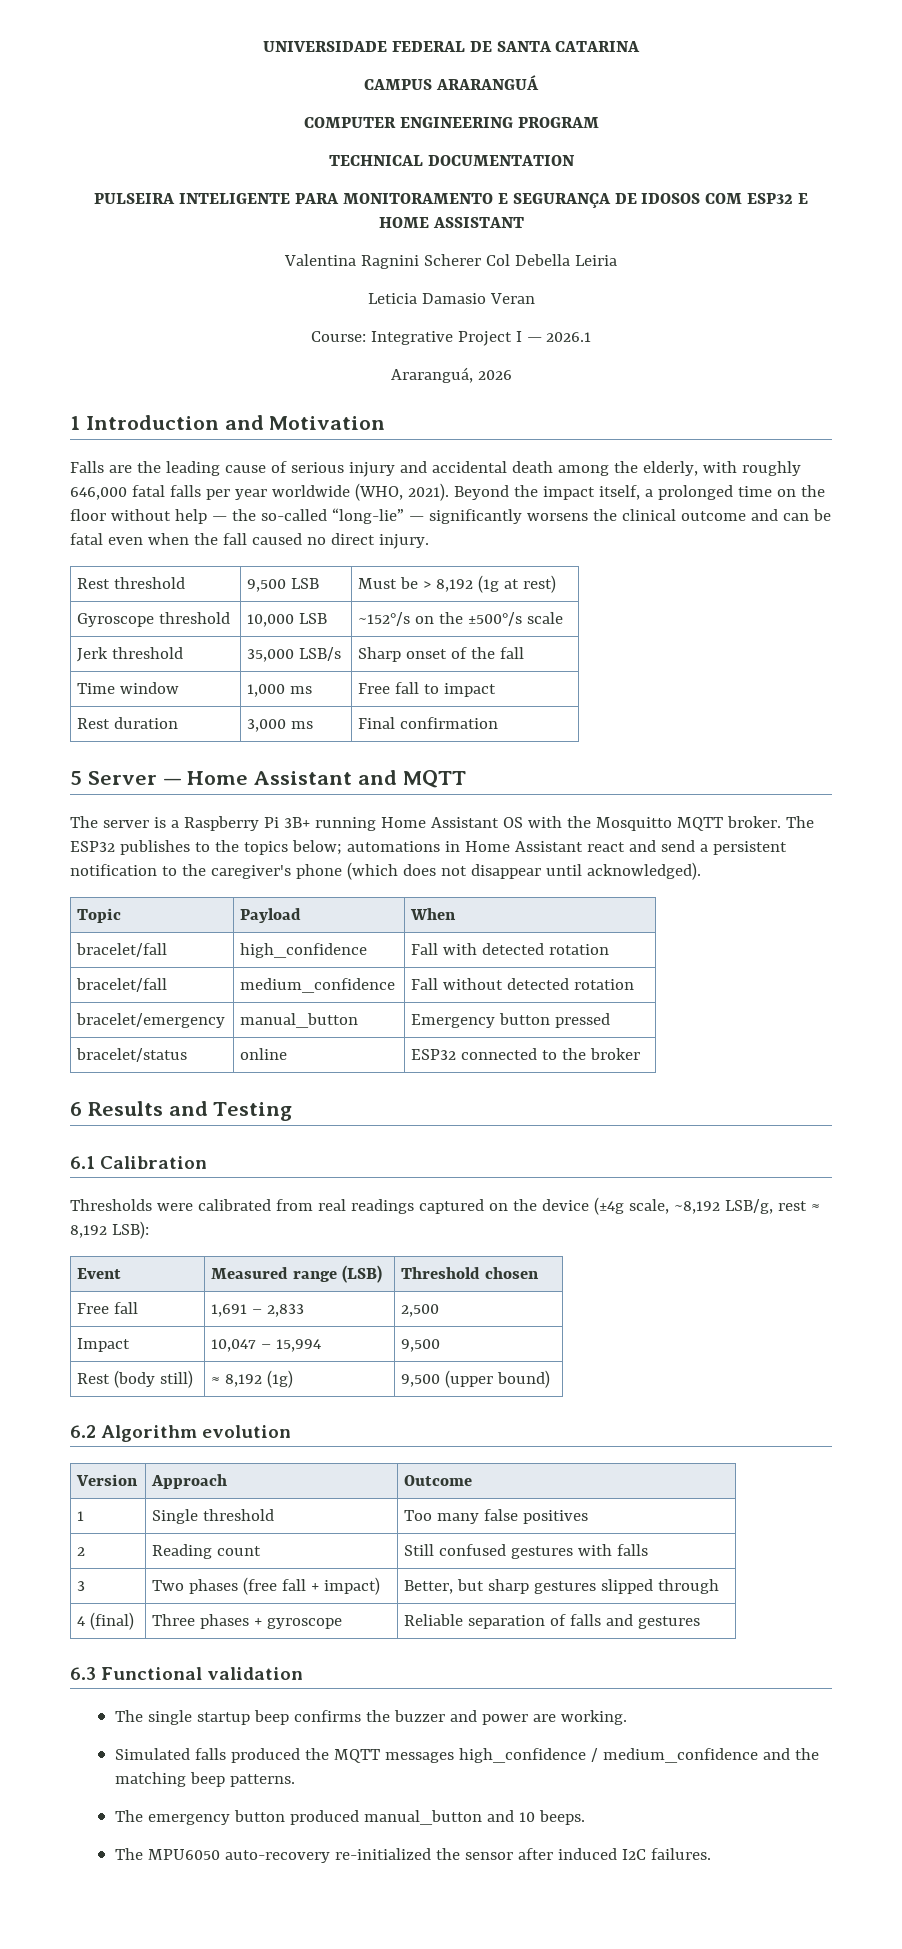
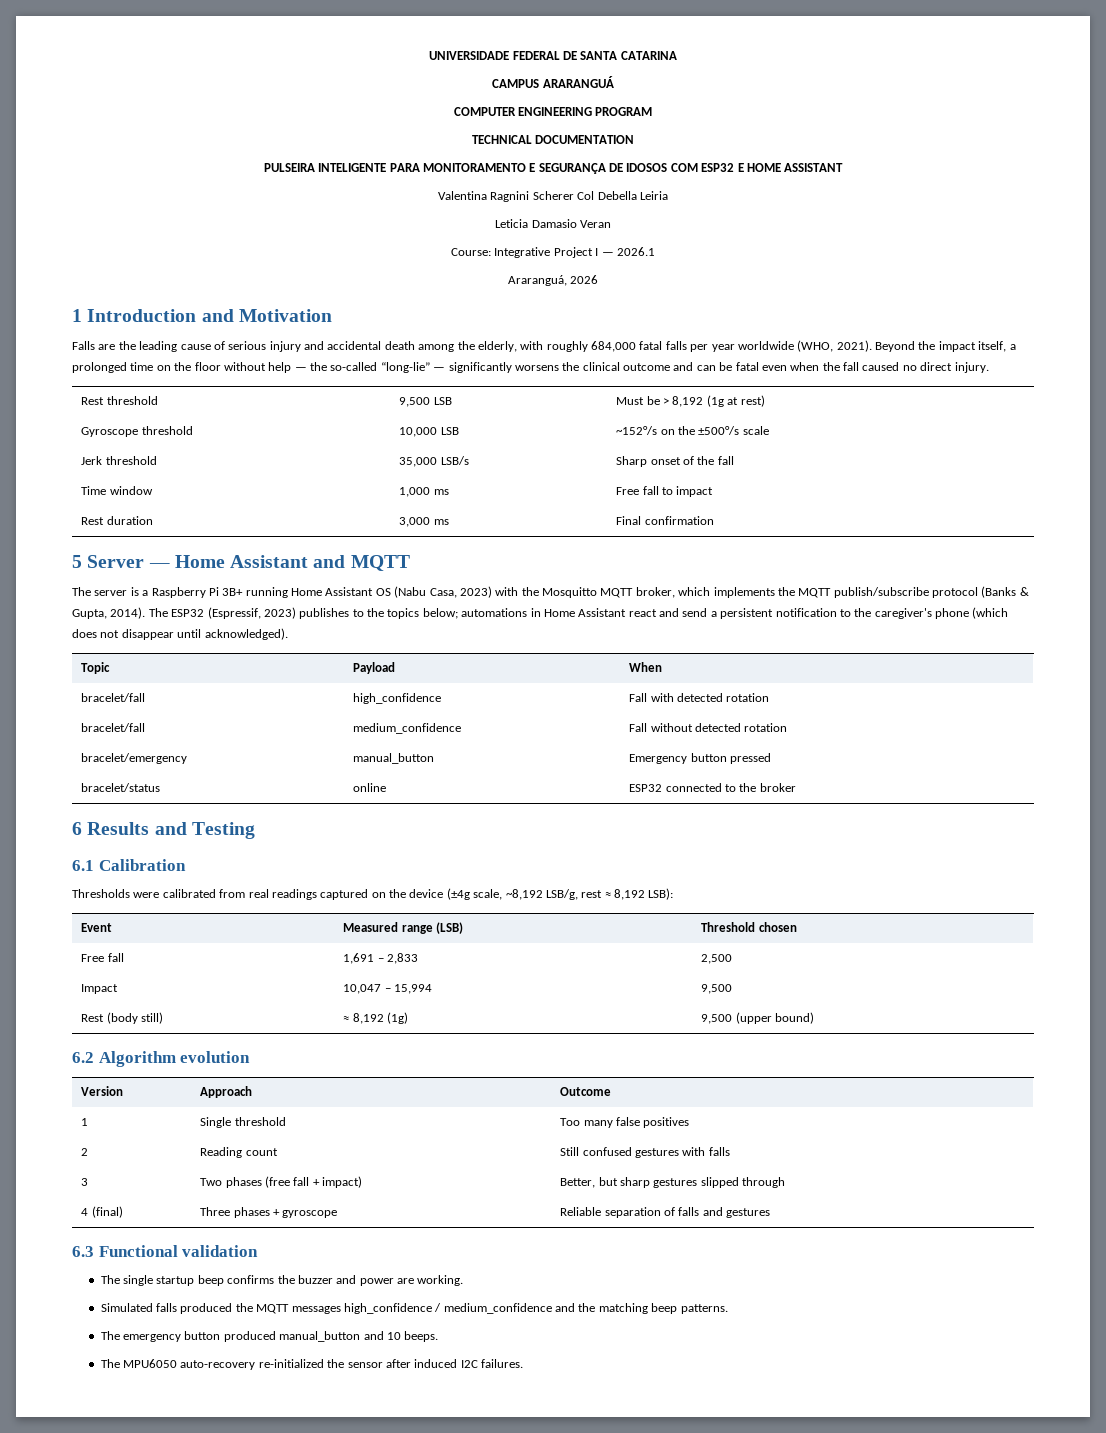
- Falls are the leading cause of serious injury and accidental death among the elderly, with roughly 646,000 fatal falls per year worldwide (WHO, 2021).
+ Falls are the leading cause of serious injury and accidental death among the elderly, with roughly 684,000 fatal falls per year worldwide (WHO, 2021).
- The server is a Raspberry Pi 3B+ running Home Assistant OS with the Mosquitto MQTT broker. The ESP32 publishes to the topics below; automations in Home Assistant react and send a persistent notification to the caregiver's phone (which does not disappear until acknowledged).
+ The server is a Raspberry Pi 3B+ running Home Assistant OS (Nabu Casa, 2023) with the Mosquitto MQTT broker, which implements the MQTT publish/subscribe protocol (Banks & Gupta, 2014). The ESP32 (Espressif, 2023) publishes to the topics below; automations in Home Assistant react and send a persistent notification to the caregiver's phone (which does not disappear until acknowledged).

